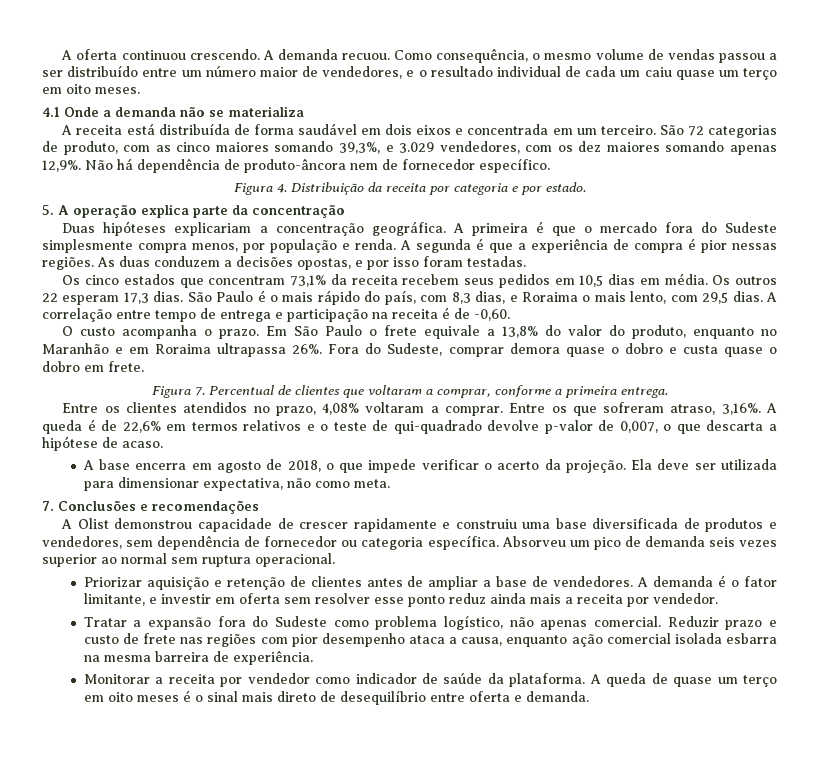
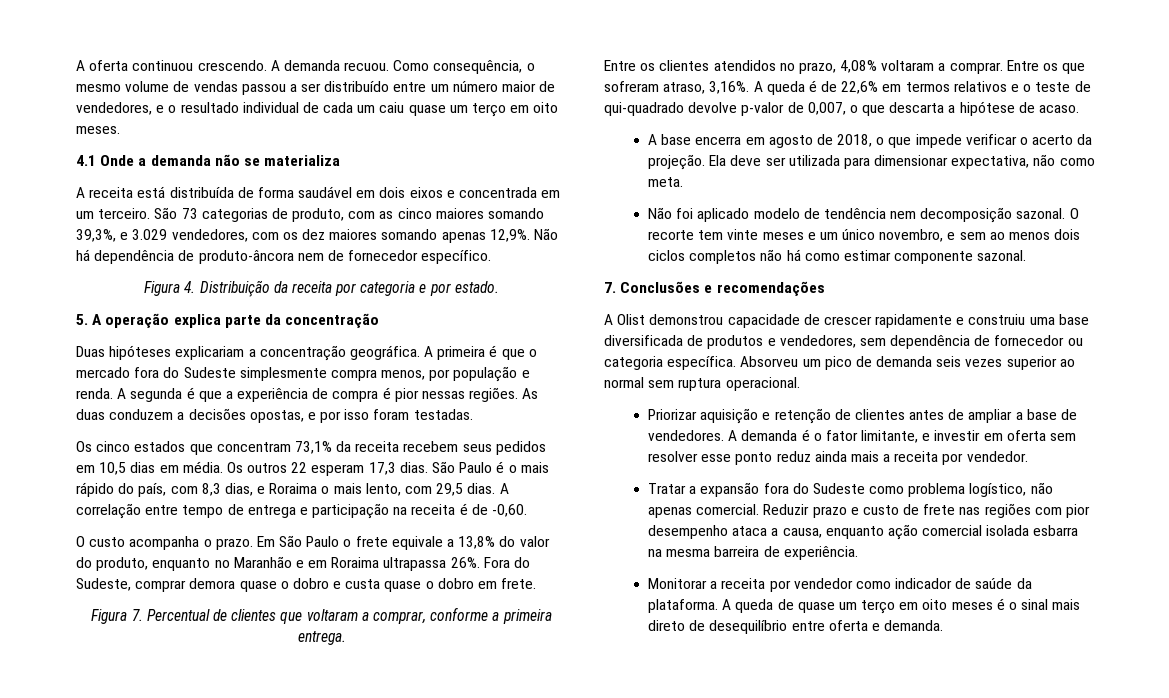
- São 72 categorias de produto, com as cinco maiores somando 39,3%, e 3.029 vendedores, com os dez maiores somando apenas 12,9%.
+ São 73 categorias de produto, com as cinco maiores somando 39,3%, e 3.029 vendedores, com os dez maiores somando apenas 12,9%.
+ Não foi aplicado modelo de tendência nem decomposição sazonal. O recorte tem vinte meses e um único novembro, e sem ao menos dois ciclos completos não há como estimar componente sazonal.

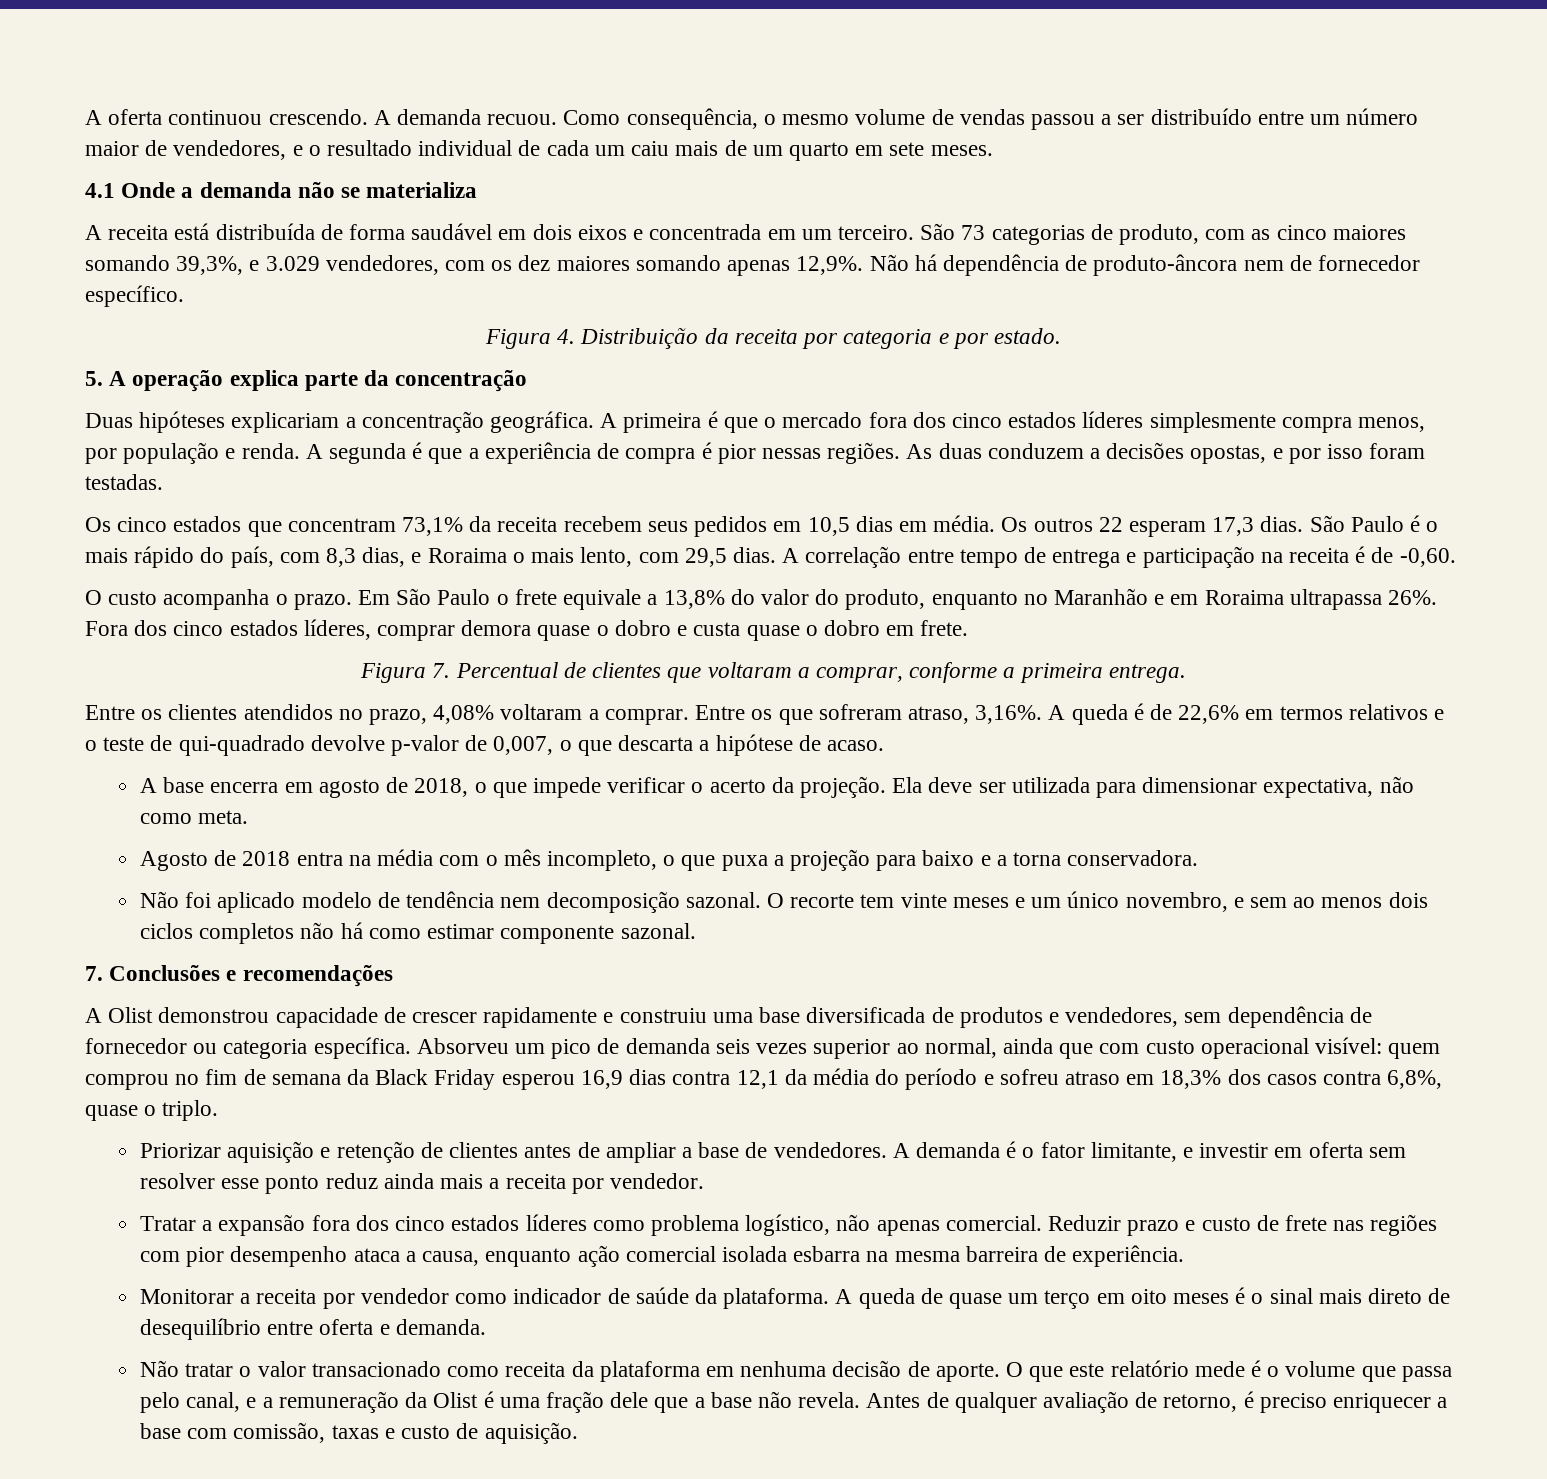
- Como consequência, o mesmo volume de vendas passou a ser distribuído entre um número maior de vendedores, e o resultado individual de cada um caiu quase um terço em oito meses.
+ Como consequência, o mesmo volume de vendas passou a ser distribuído entre um número maior de vendedores, e o resultado individual de cada um caiu mais de um quarto em sete meses.
- A primeira é que o mercado fora do Sudeste simplesmente compra menos, por população e renda.
+ A primeira é que o mercado fora dos cinco estados líderes simplesmente compra menos, por população e renda.
- Fora do Sudeste, comprar demora quase o dobro e custa quase o dobro em frete.
+ Fora dos cinco estados líderes, comprar demora quase o dobro e custa quase o dobro em frete.
+ Agosto de 2018 entra na média com o mês incompleto, o que puxa a projeção para baixo e a torna conservadora.
- Absorveu um pico de demanda seis vezes superior ao normal sem ruptura operacional.
+ Absorveu um pico de demanda seis vezes superior ao normal, ainda que com custo operacional visível: quem comprou no fim de semana da Black Friday esperou 16,9 dias contra 12,1 da média do período e sofreu atraso em 18,3% dos casos contra 6,8%, quase o triplo.
- Tratar a expansão fora do Sudeste como problema logístico, não apenas comercial.
+ Tratar a expansão fora dos cinco estados líderes como problema logístico, não apenas comercial.
+ Não tratar o valor transacionado como receita da plataforma em nenhuma decisão de aporte. O que este relatório mede é o volume que passa pelo canal, e a remuneração da Olist é uma fração dele que a base não revela. Antes de qualquer avaliação de retorno, é preciso enriquecer a base com comissão, taxas e custo de aquisição.

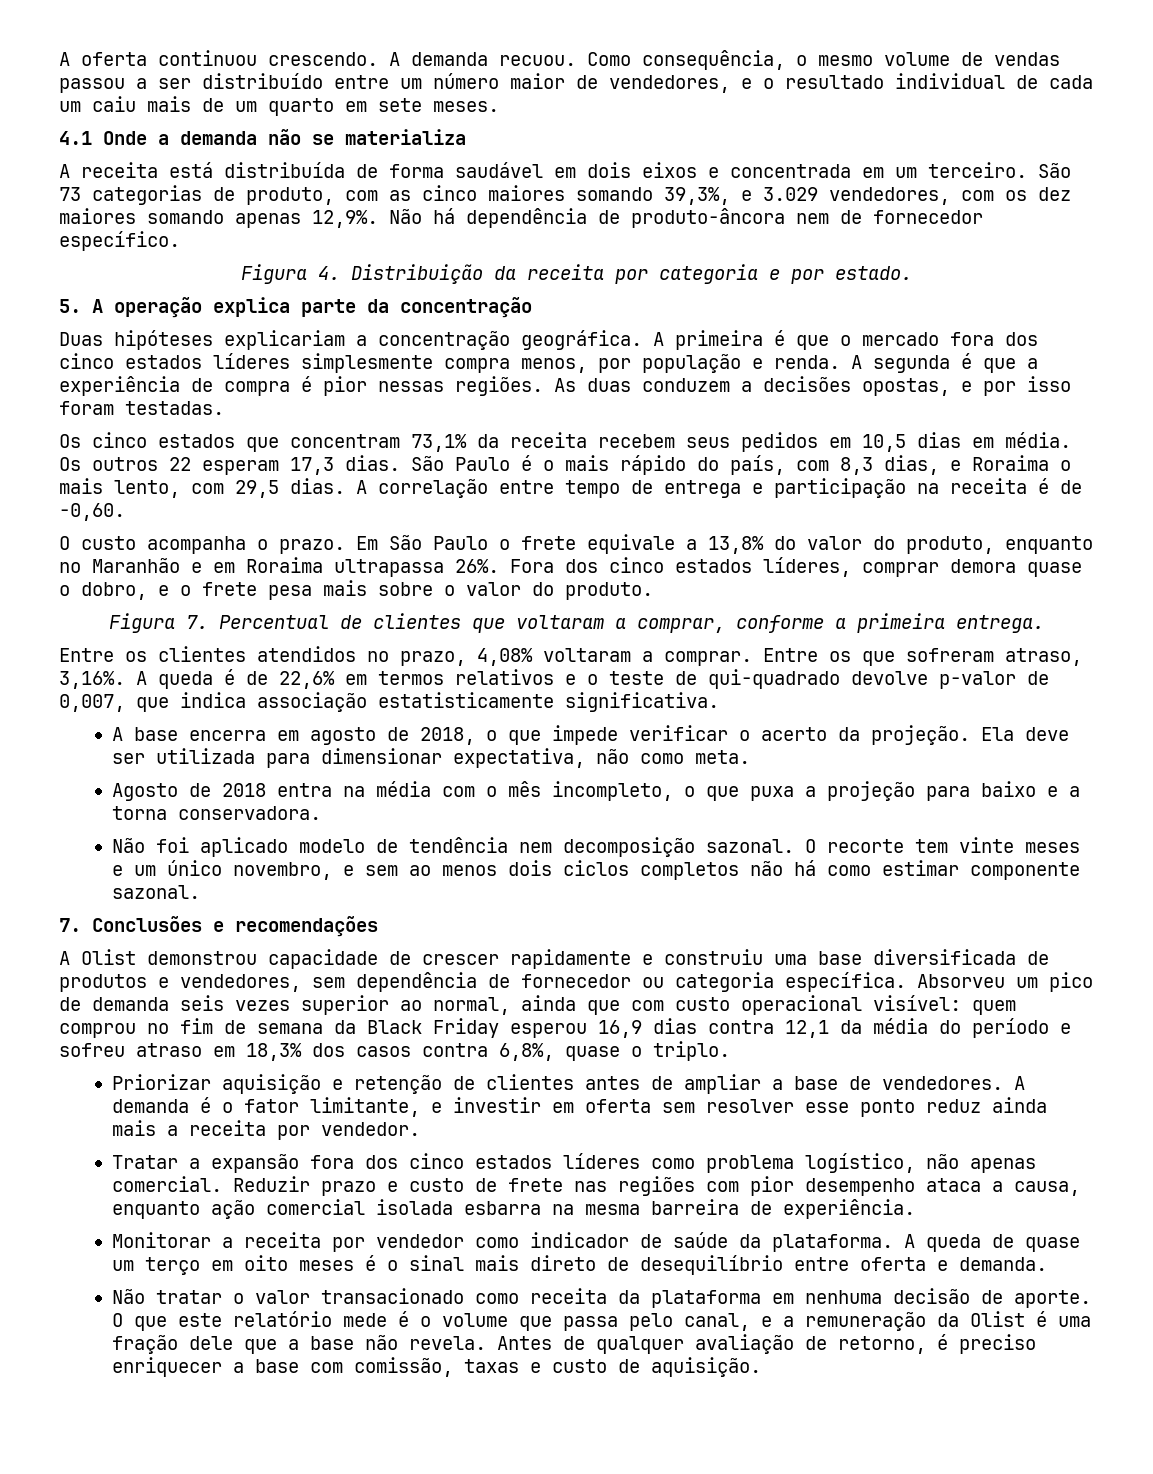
- Fora dos cinco estados líderes, comprar demora quase o dobro e custa quase o dobro em frete.
+ Fora dos cinco estados líderes, comprar demora quase o dobro, e o frete pesa mais sobre o valor do produto.
- A queda é de 22,6% em termos relativos e o teste de qui-quadrado devolve p-valor de 0,007, o que descarta a hipótese de acaso.
+ A queda é de 22,6% em termos relativos e o teste de qui-quadrado devolve p-valor de 0,007, que indica associação estatisticamente significativa.

